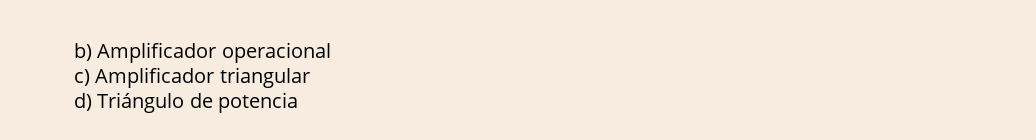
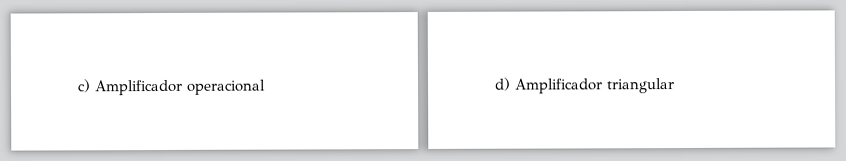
- b) Amplificador operacional
+ c) Amplificador operacional
- c) Amplificador triangular
+ d) Amplificador triangular
- d) Triángulo de potencia

